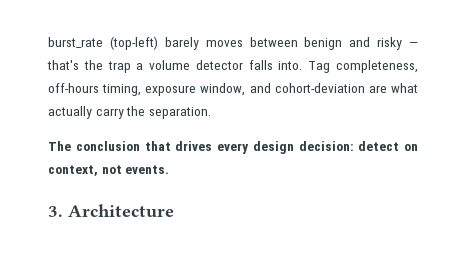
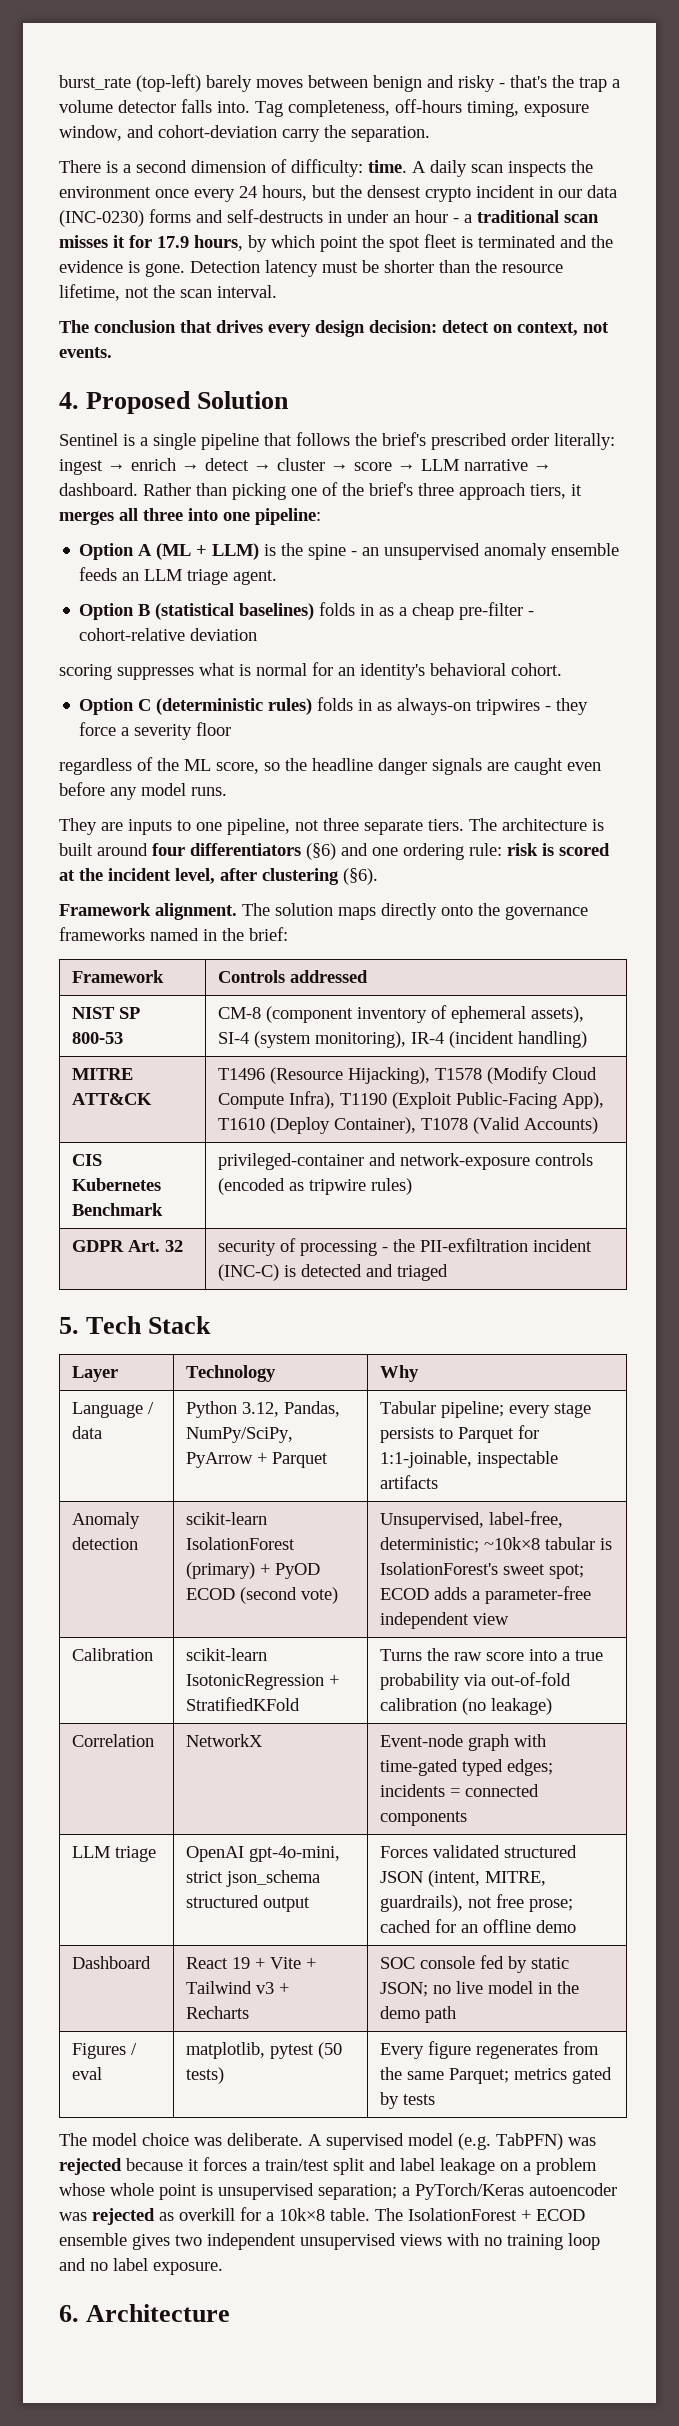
- burst_rate (top-left) barely moves between benign and risky — that's the trap a volume detector falls into.
+ burst_rate (top-left) barely moves between benign and risky - that's the trap a volume detector falls into.
- Tag completeness, off-hours timing, exposure window, and cohort-deviation are what actually carry the separation.
+ Tag completeness, off-hours timing, exposure window, and cohort-deviation carry the separation.
+ There is a second dimension of difficulty: time. A daily scan inspects the environment once every 24 hours, but the densest crypto incident in our data (INC-0230) forms and self-destructs in under an hour - a traditional scan misses it for 17.9 hours, by which point the spot fleet is terminated and the evidence is gone. Detection latency must be shorter than the resource lifetime, not the scan interval.
- 3. Architecture
+ 4. Proposed Solution
+ Sentinel is a single pipeline that follows the brief's prescribed order literally: ingest → enrich → detect → cluster → score → LLM narrative → dashboard. Rather than picking one of the brief's three approach tiers, it merges all three into one pipeline:
+ Option A (ML + LLM) is the spine - an unsupervised anomaly ensemble feeds an LLM triage agent.
+ Option B (statistical baselines) folds in as a cheap pre-filter - cohort-relative deviation
+ scoring suppresses what is normal for an identity's behavioral cohort.
+ Option C (deterministic rules) folds in as always-on tripwires - they force a severity floor
+ regardless of the ML score, so the headline danger signals are caught even before any model runs.
+ They are inputs to one pipeline, not three separate tiers. The architecture is built around four differentiators (§6) and one ordering rule: risk is scored at the incident level, after clustering (§6).
+ Framework alignment. The solution maps directly onto the governance frameworks named in the brief:
+ Framework | Controls addressed
+ NIST SP 800-53 | CM-8 (component inventory of ephemeral assets), SI-4 (system monitoring), IR-4 (incident handling)
+ MITRE ATT&CK | T1496 (Resource Hijacking), T1578 (Modify Cloud Compute Infra), T1190 (Exploit Public-Facing App), T1610 (Deploy Container), T1078 (Valid Accounts)
+ CIS Kubernetes Benchmark | privileged-container and network-exposure controls (encoded as tripwire rules)
+ GDPR Art. 32 | security of processing - the PII-exfiltration incident (INC-C) is detected and triaged
+ 5. Tech Stack
+ Layer | Technology | Why
+ Language / data | Python 3.12, Pandas, NumPy/SciPy, PyArrow + Parquet | Tabular pipeline; every stage persists to Parquet for 1:1-joinable, inspectable artifacts
+ Anomaly detection | scikit-learn IsolationForest (primary) + PyOD ECOD (second vote) | Unsupervised, label-free, deterministic; ~10k×8 tabular is IsolationForest's sweet spot; ECOD adds a parameter-free independent view
+ Calibration | scikit-learn IsotonicRegression + StratifiedKFold | Turns the raw score into a true probability via out-of-fold calibration (no leakage)
+ Correlation | NetworkX | Event-node graph with time-gated typed edges; incidents = connected components
+ LLM triage | OpenAI gpt-4o-mini, strict json_schema structured output | Forces validated structured JSON (intent, MITRE, guardrails), not free prose; cached for an offline demo
+ Dashboard | React 19 + Vite + Tailwind v3 + Recharts | SOC console fed by static JSON; no live model in the demo path
+ Figures / eval | matplotlib, pytest (50 tests) | Every figure regenerates from the same Parquet; metrics gated by tests
+ The model choice was deliberate. A supervised model (e.g. TabPFN) was rejected because it forces a train/test split and label leakage on a problem whose whole point is unsupervised separation; a PyTorch/Keras autoencoder was rejected as overkill for a 10k×8 table. The IsolationForest + ECOD ensemble gives two independent unsupervised views with no training loop and no label exposure.
+ 6. Architecture

